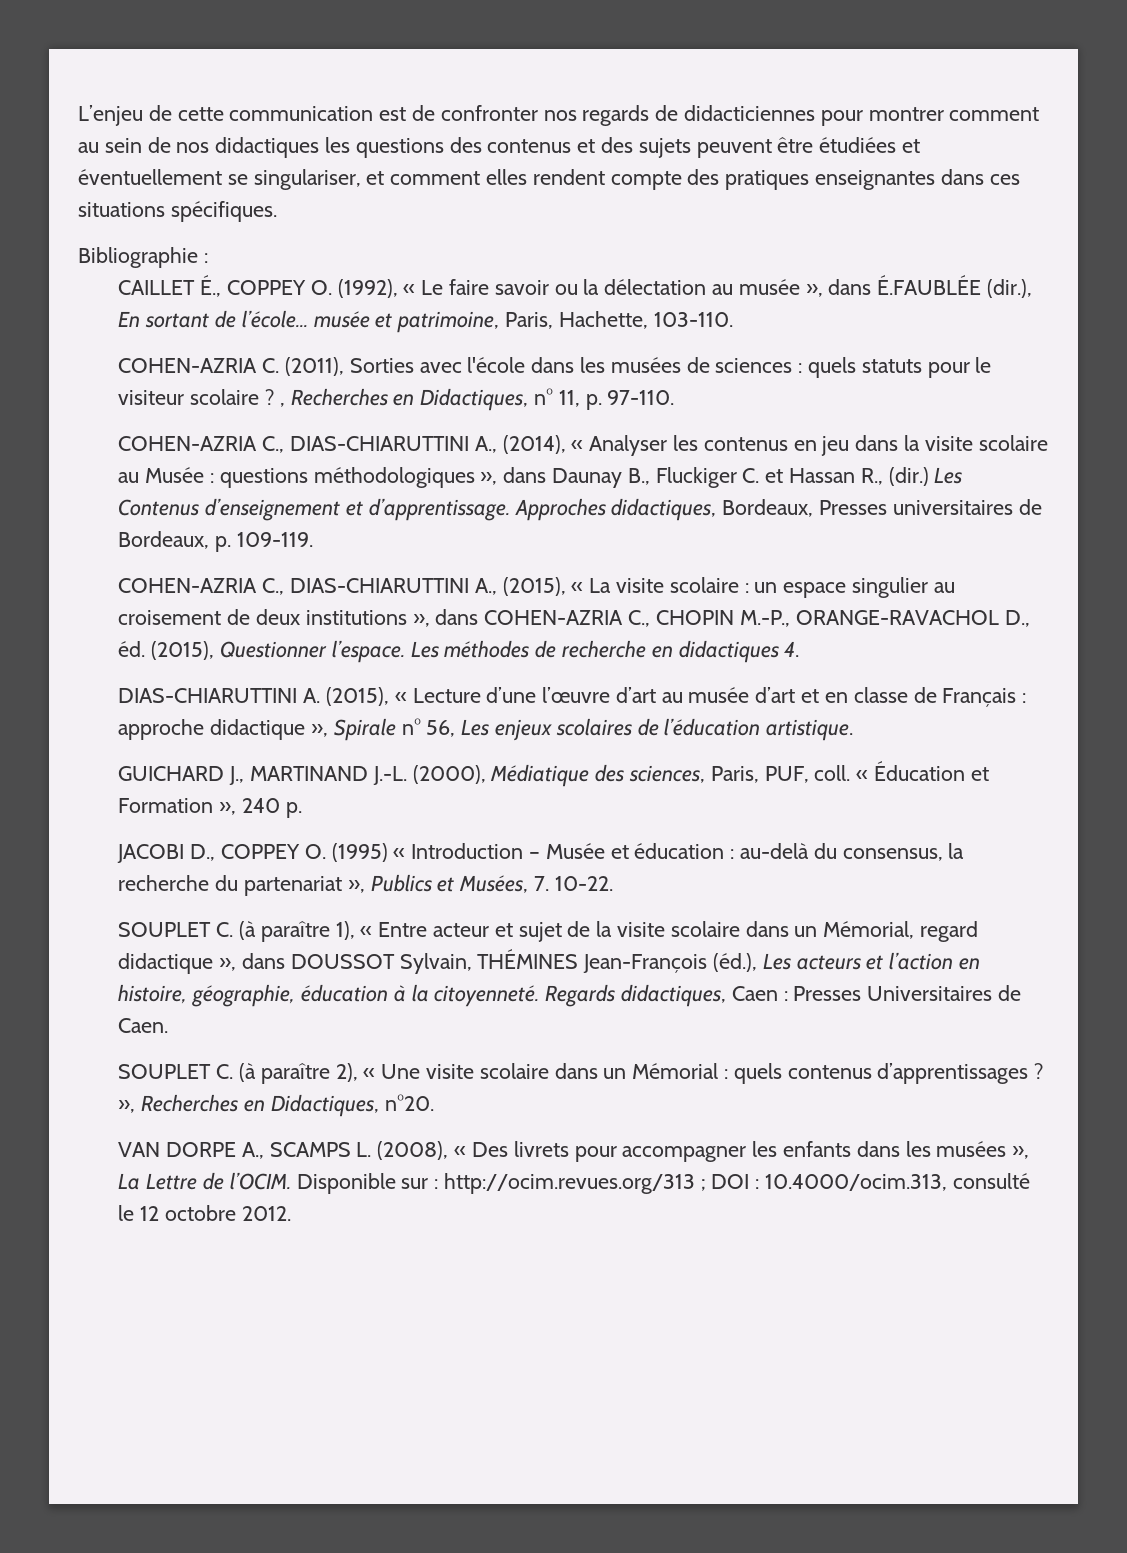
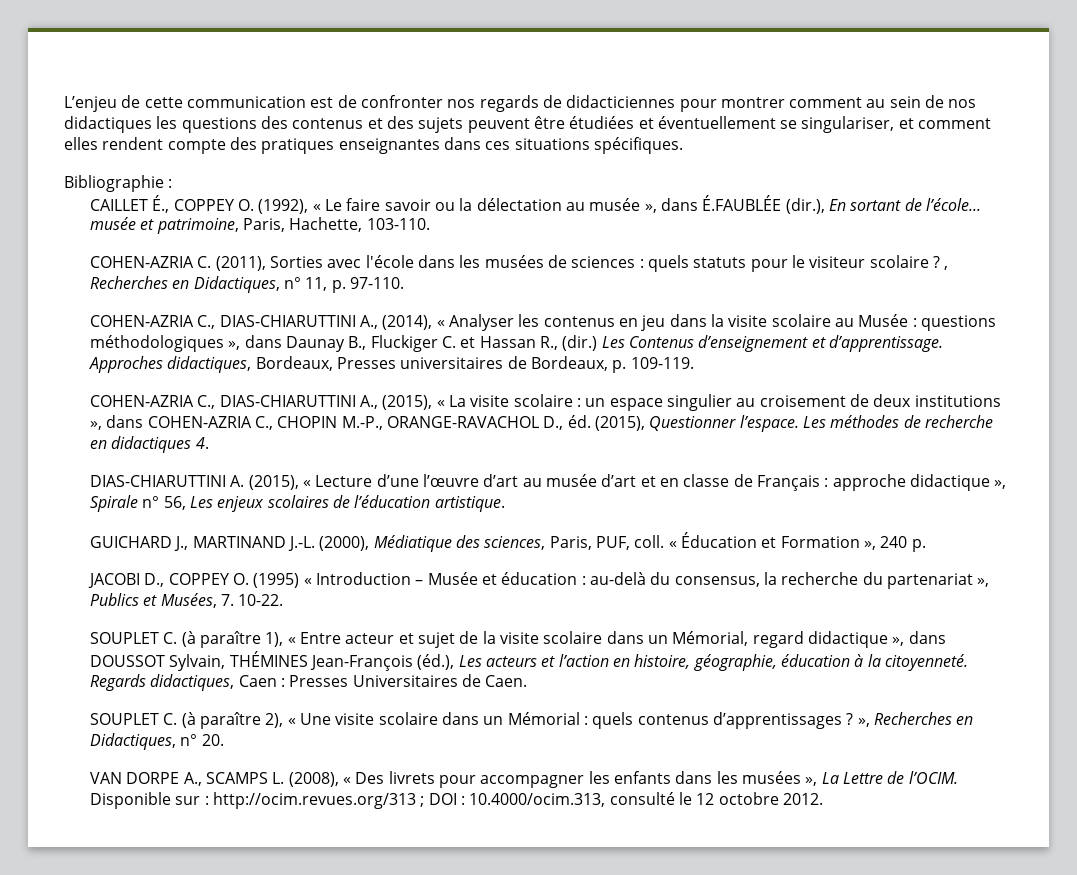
- SOUPLET C. (à paraître 2), « Une visite scolaire dans un Mémorial : quels contenus d’apprentissages ? », Recherches en Didactiques, n°20.
+ SOUPLET C. (à paraître 2), « Une visite scolaire dans un Mémorial : quels contenus d’apprentissages ? », Recherches en Didactiques, n° 20.

